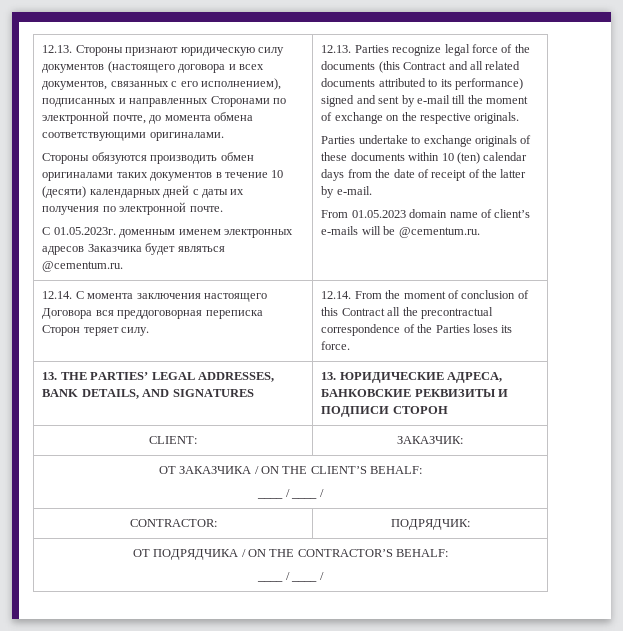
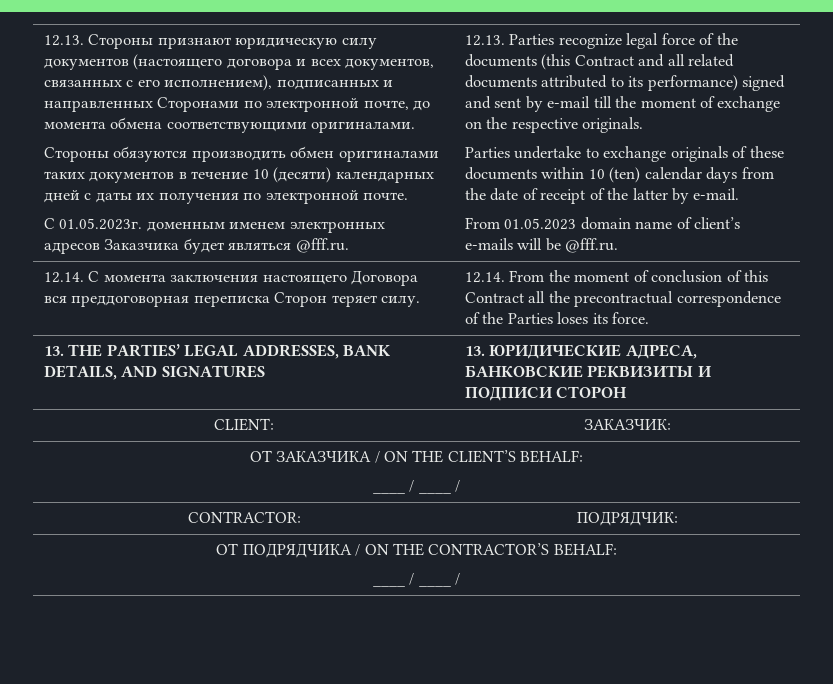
- С 01.05.2023г. доменным именем электронных адресов Заказчика будет являться @cementum.ru.
+ С 01.05.2023г. доменным именем электронных адресов Заказчика будет являться @fff.ru.
- From 01.05.2023 domain name of client’s e-mails will be @cementum.ru.
+ From 01.05.2023 domain name of client’s e-mails will be @fff.ru.

